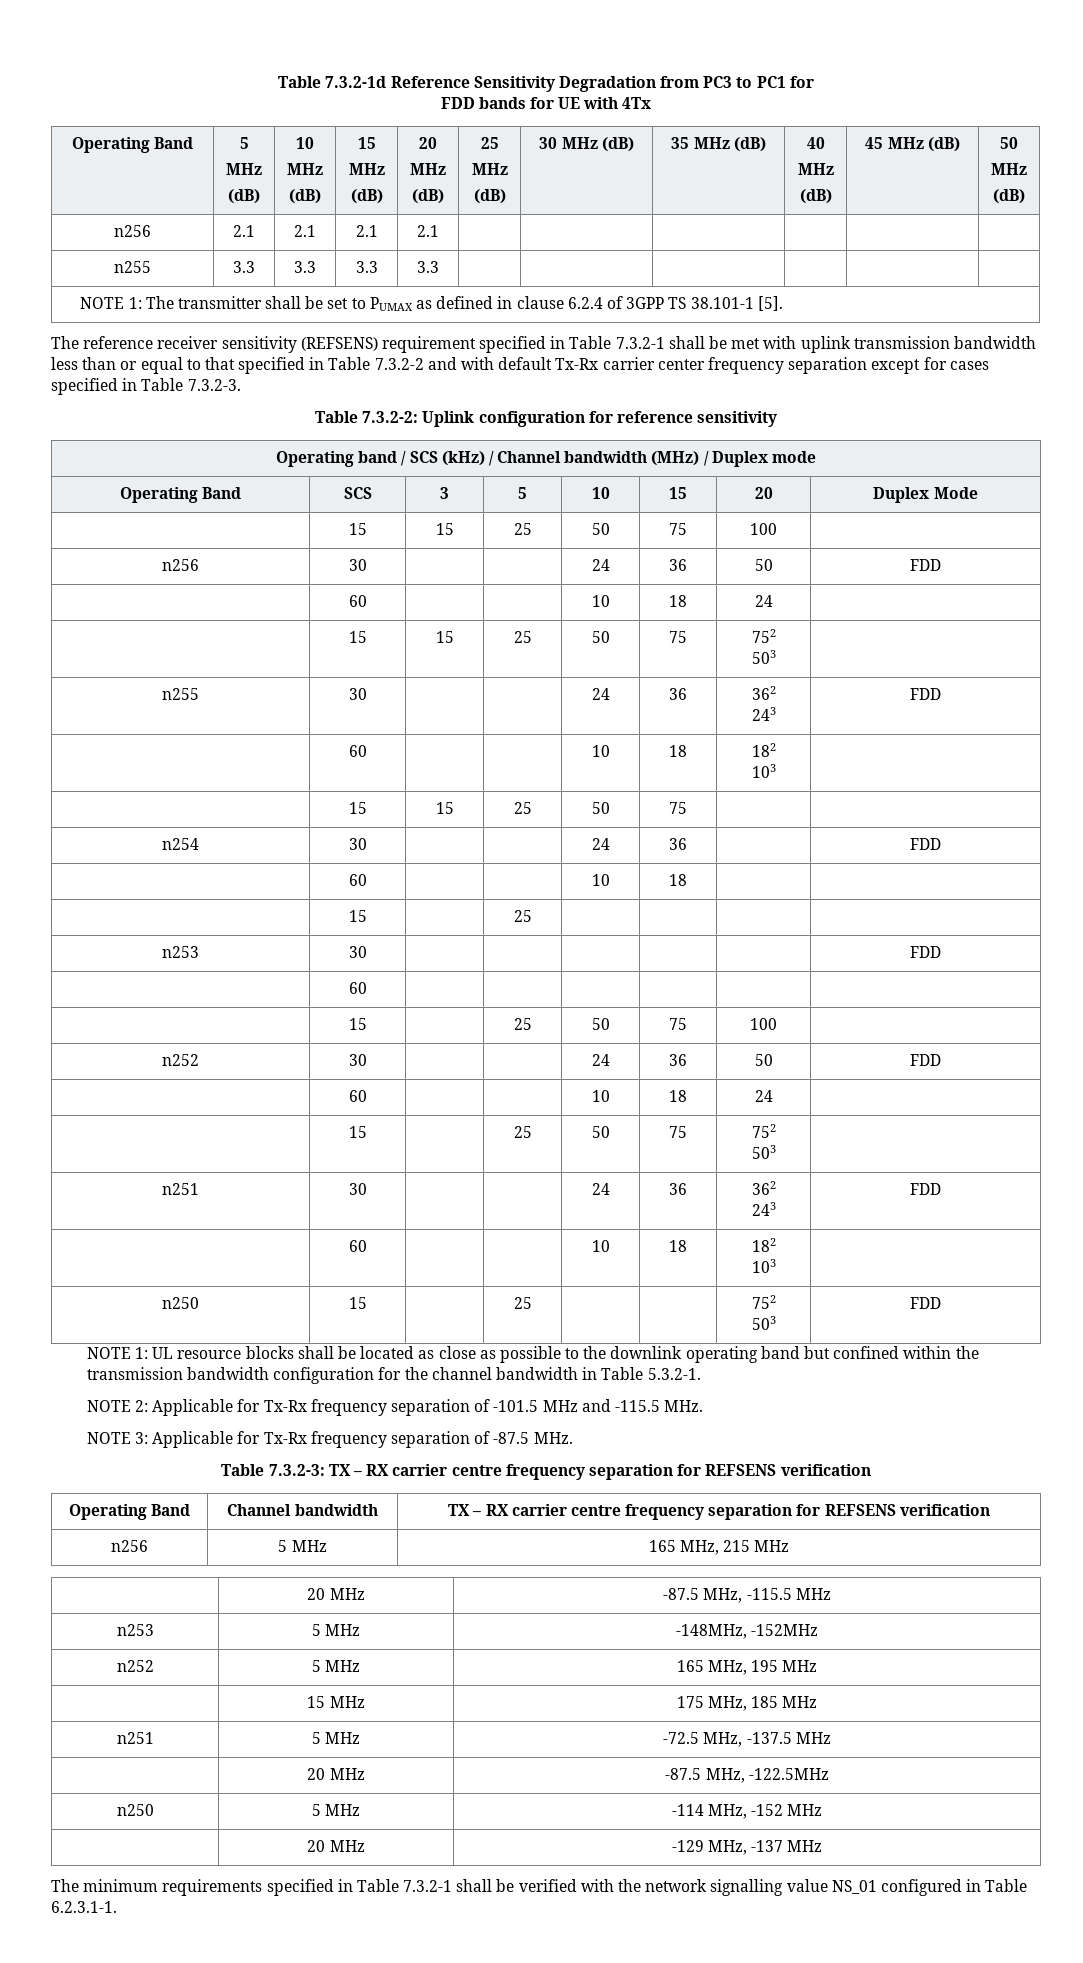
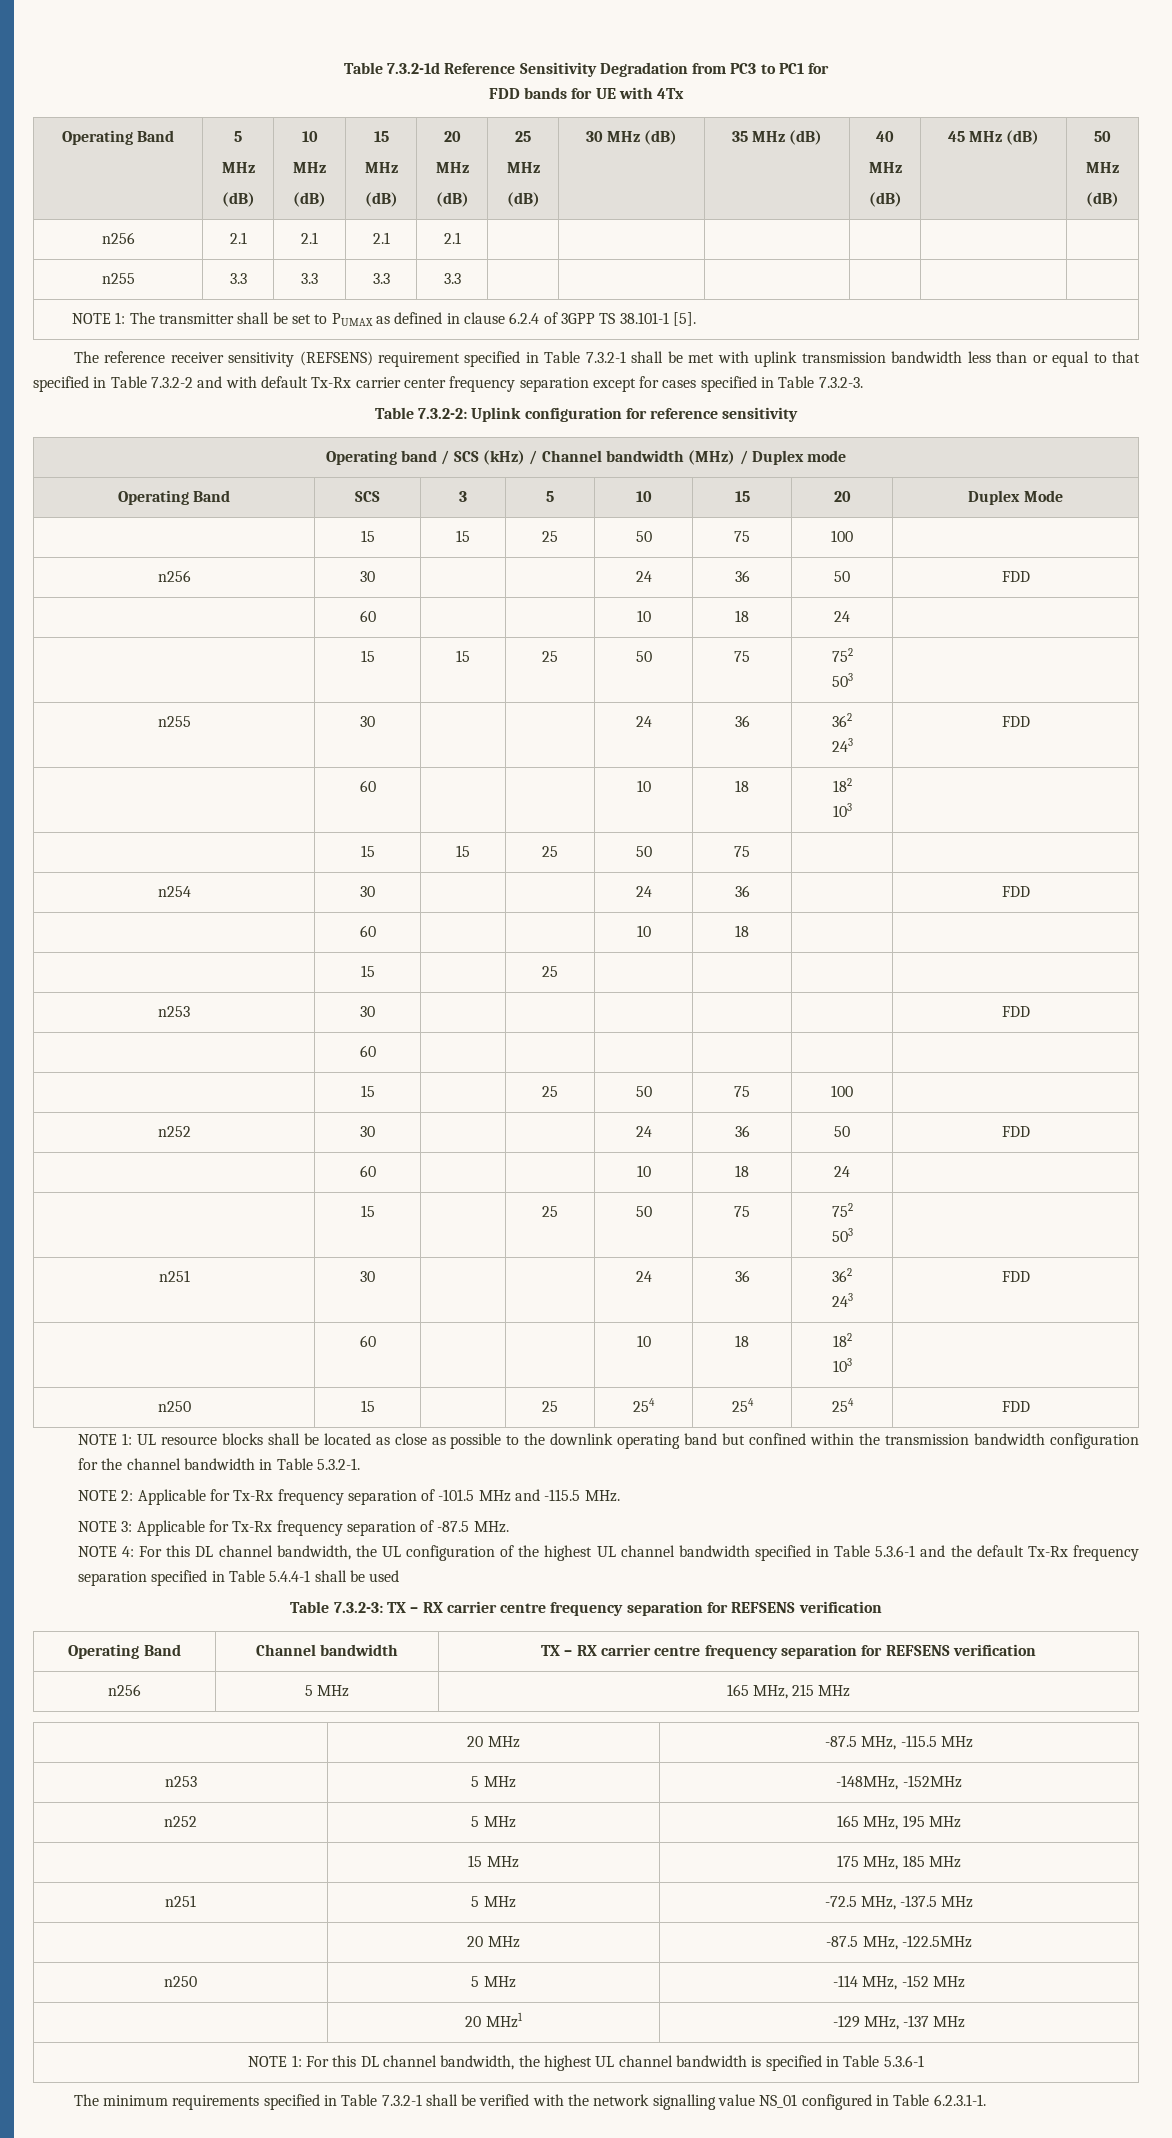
- n250 | 15 | | 25 | | | 752
- 503 | FDD
+ n250 | 15 | | 25 | 254 | 254 | 254 | FDD
+ NOTE 4: For this DL channel bandwidth, the UL configuration of the highest UL channel bandwidth specified in Table 5.3.6-1 and the default Tx-Rx frequency separation specified in Table 5.4.4-1 shall be used
- | 20 MHz | -129 MHz, -137 MHz
+ | 20 MHz1 | -129 MHz, -137 MHz
+ NOTE 1: For this DL channel bandwidth, the highest UL channel bandwidth is specified in Table 5.3.6-1

